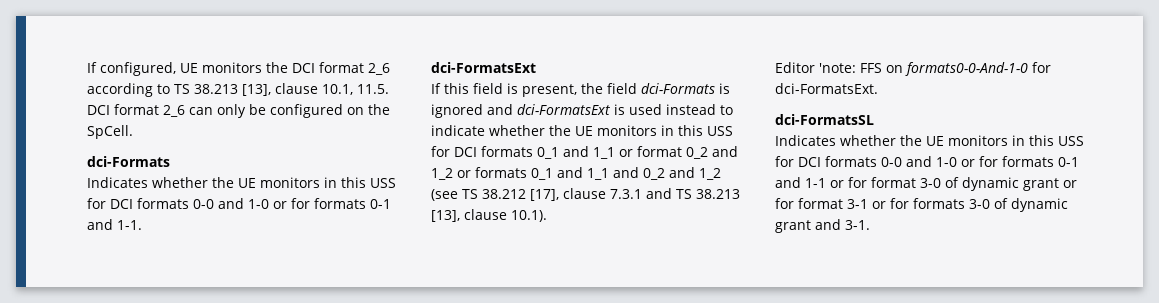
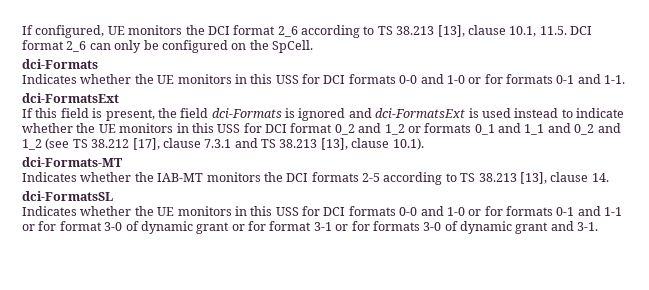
- If this field is present, the field dci-Formats is ignored and dci-FormatsExt is used instead to indicate whether the UE monitors in this USS for DCI formats 0_1 and 1_1 or format 0_2 and 1_2 or formats 0_1 and 1_1 and 0_2 and 1_2 (see TS 38.212 [17], clause 7.3.1 and TS 38.213 [13], clause 10.1).
+ If this field is present, the field dci-Formats is ignored and dci-FormatsExt is used instead to indicate whether the UE monitors in this USS for DCI format 0_2 and 1_2 or formats 0_1 and 1_1 and 0_2 and 1_2 (see TS 38.212 [17], clause 7.3.1 and TS 38.213 [13], clause 10.1).
- Editor 'note: FFS on formats0-0-And-1-0 for dci-FormatsExt.
+ dci-Formats-MT
+ Indicates whether the IAB-MT monitors the DCI formats 2-5 according to TS 38.213 [13], clause 14.

